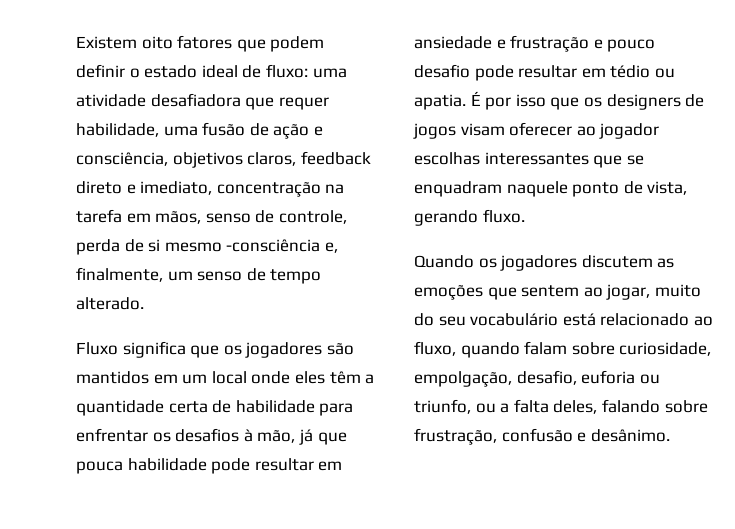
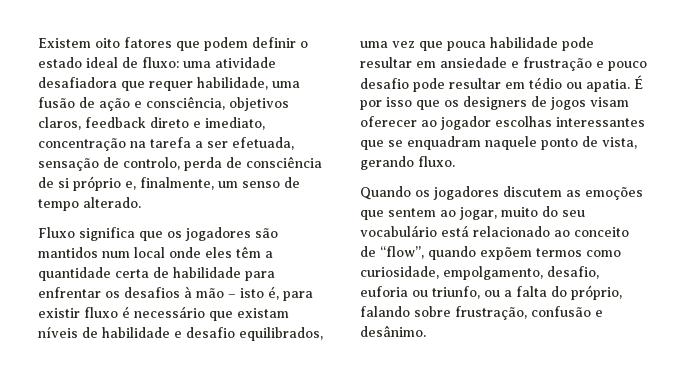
- Existem oito fatores que podem definir o estado ideal de fluxo: uma atividade desafiadora que requer habilidade, uma fusão de ação e consciência, objetivos claros, feedback direto e imediato, concentração na tarefa em mãos, senso de controle, perda de si mesmo -consciência e, finalmente, um senso de tempo alterado.
+ Existem oito fatores que podem definir o estado ideal de fluxo: uma atividade desafiadora que requer habilidade, uma fusão de ação e consciência, objetivos claros, feedback direto e imediato, concentração na tarefa a ser efetuada, sensação de controlo, perda de consciência de si próprio e, finalmente, um senso de tempo alterado.
- Fluxo significa que os jogadores são mantidos em um local onde eles têm a quantidade certa de habilidade para enfrentar os desafios à mão, já que pouca habilidade pode resultar em ansiedade e frustração e pouco desafio pode resultar em tédio ou apatia.
+ Fluxo significa que os jogadores são mantidos num local onde eles têm a quantidade certa de habilidade para enfrentar os desafios à mão – isto é, para existir fluxo é necessário que existam níveis de habilidade e desafio equilibrados, uma vez que pouca habilidade pode resultar em ansiedade e frustração e pouco desafio pode resultar em tédio ou apatia.
- Quando os jogadores discutem as emoções que sentem ao jogar, muito do seu vocabulário está relacionado ao fluxo, quando falam sobre curiosidade, empolgação, desafio, euforia ou triunfo, ou a falta deles, falando sobre frustração, confusão e desânimo.
+ Quando os jogadores discutem as emoções que sentem ao jogar, muito do seu vocabulário está relacionado ao conceito de “flow”, quando expõem termos como curiosidade, empolgamento, desafio, euforia ou triunfo, ou a falta do próprio, falando sobre frustração, confusão e desânimo.

